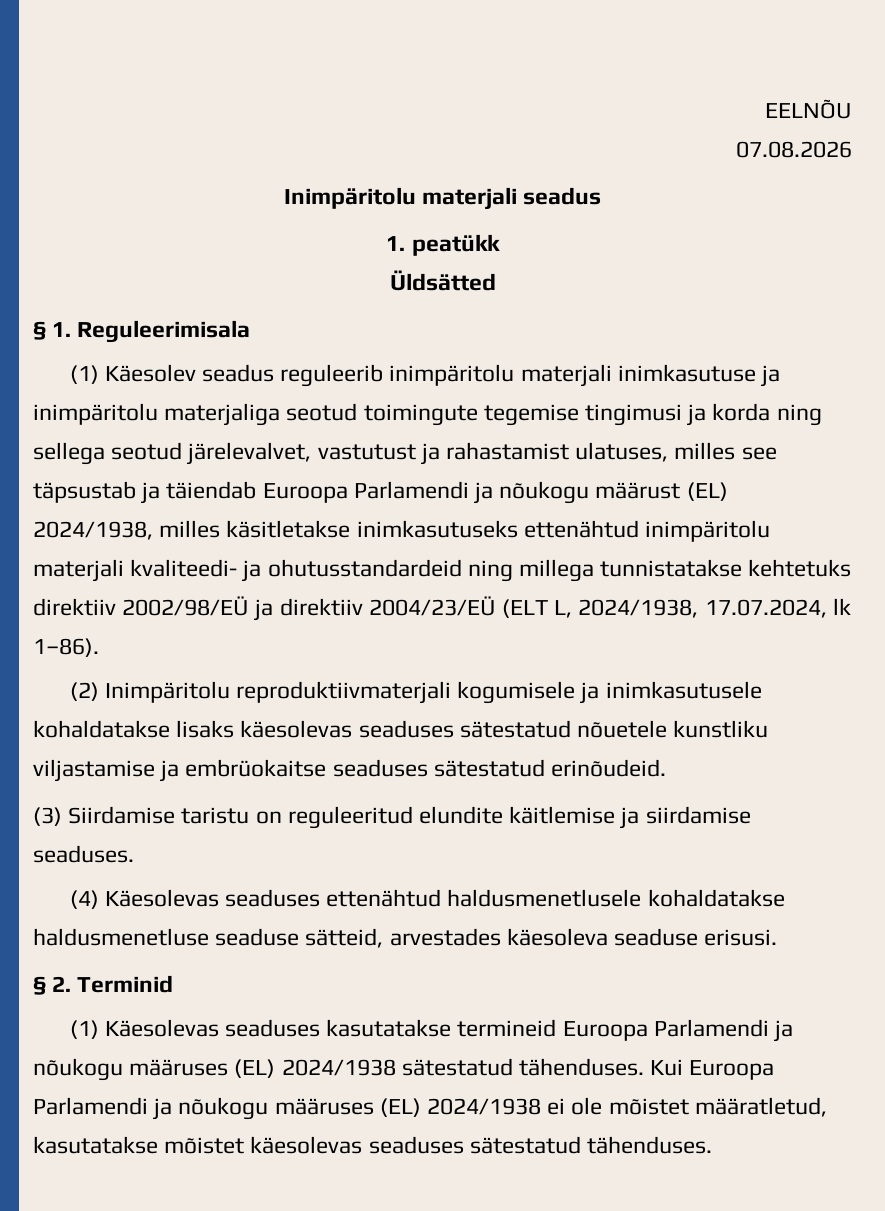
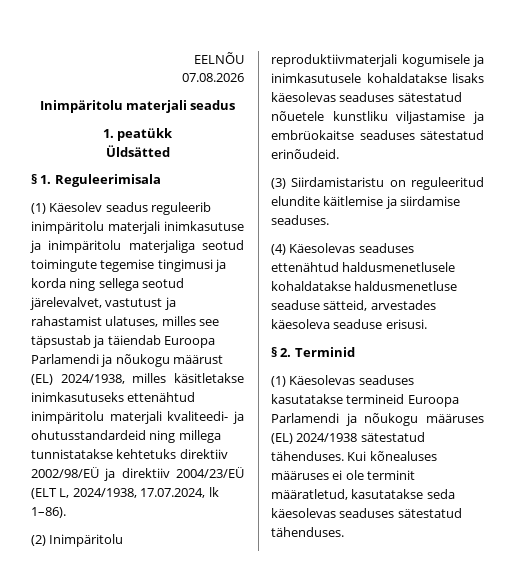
- (3) Siirdamise taristu on reguleeritud elundite käitlemise ja siirdamise seaduses.
+ (3) Siirdamistaristu on reguleeritud elundite käitlemise ja siirdamise seaduses.
- Kui Euroopa Parlamendi ja nõukogu määruses (EL) 2024/1938 ei ole mõistet määratletud, kasutatakse mõistet käesolevas seaduses sätestatud tähenduses.
+ Kui kõnealuses määruses ei ole terminit määratletud, kasutatakse seda käesolevas seaduses sätestatud tähenduses.

